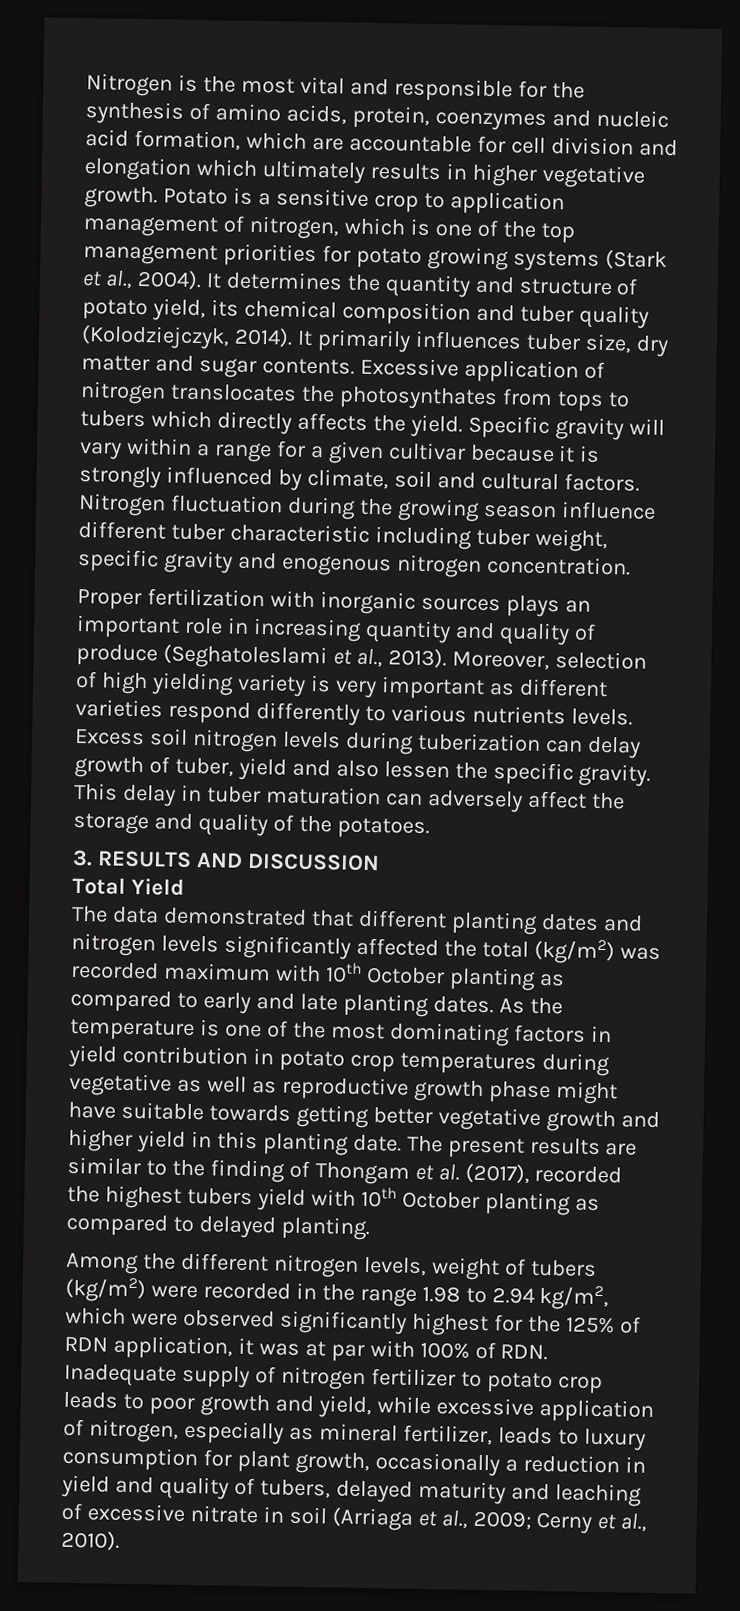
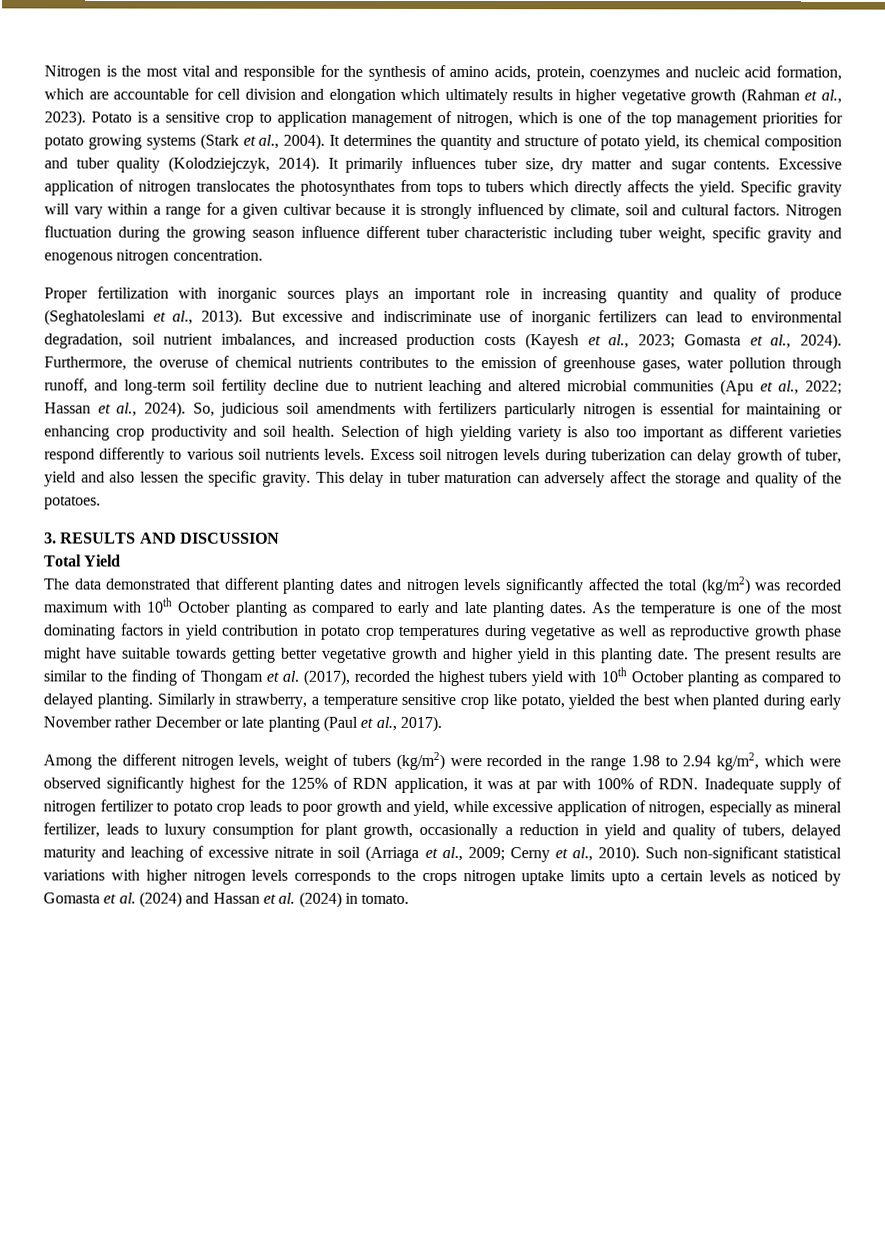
- Nitrogen is the most vital and responsible for the synthesis of amino acids, protein, coenzymes and nucleic acid formation, which are accountable for cell division and elongation which ultimately results in higher vegetative growth.
+ Nitrogen is the most vital and responsible for the synthesis of amino acids, protein, coenzymes and nucleic acid formation, which are accountable for cell division and elongation which ultimately results in higher vegetative growth (Rahman et al., 2023).
- Moreover, selection of high yielding variety is very important as different varieties respond differently to various nutrients levels.
+ But excessive and indiscriminate use of inorganic fertilizers can lead to environmental degradation, soil nutrient imbalances, and increased production costs (Kayesh et al., 2023; Gomasta et al., 2024). Furthermore, the overuse of chemical nutrients contributes to the emission of greenhouse gases, water pollution through runoff, and long-term soil fertility decline due to nutrient leaching and altered microbial communities (Apu et al., 2022; Hassan et al., 2024). So, judicious soil amendments with fertilizers particularly nitrogen is essential for maintaining or enhancing crop productivity and soil health. Selection of high yielding variety is also too important as different varieties respond differently to various soil nutrients levels.
+ Similarly in strawberry, a temperature sensitive crop like potato, yielded the best when planted during early November rather December or late planting (Paul et al., 2017).
+ Such non-significant statistical variations with higher nitrogen levels corresponds to the crops nitrogen uptake limits upto a certain levels as noticed by Gomasta et al. (2024) and Hassan et al. (2024) in tomato.

